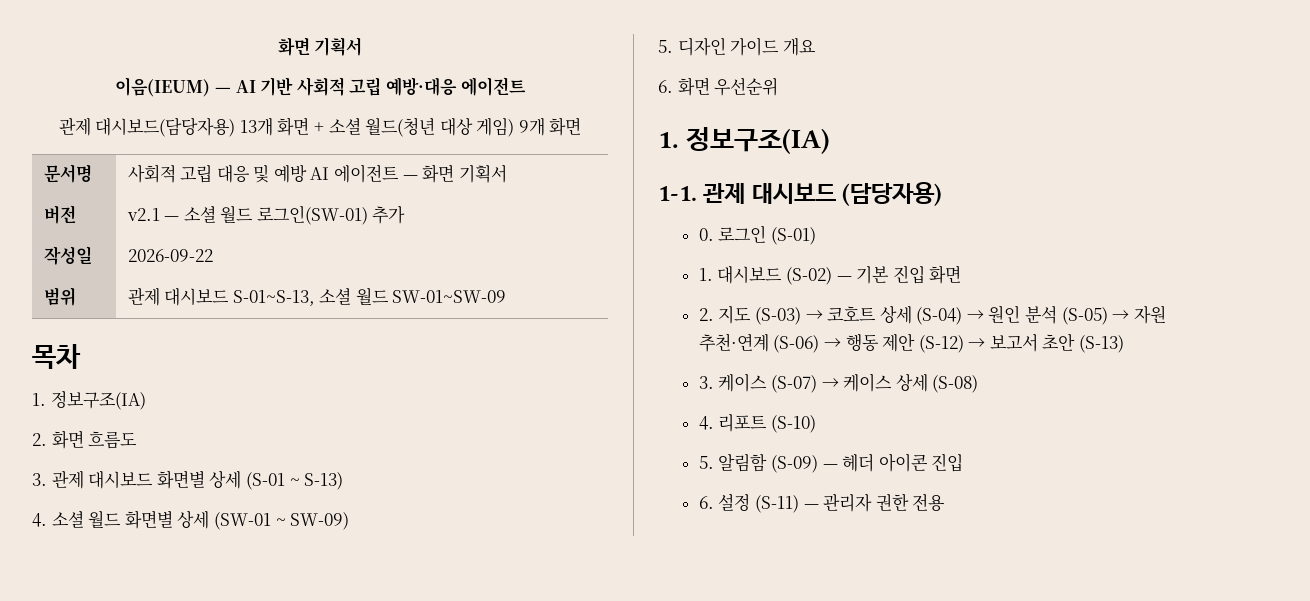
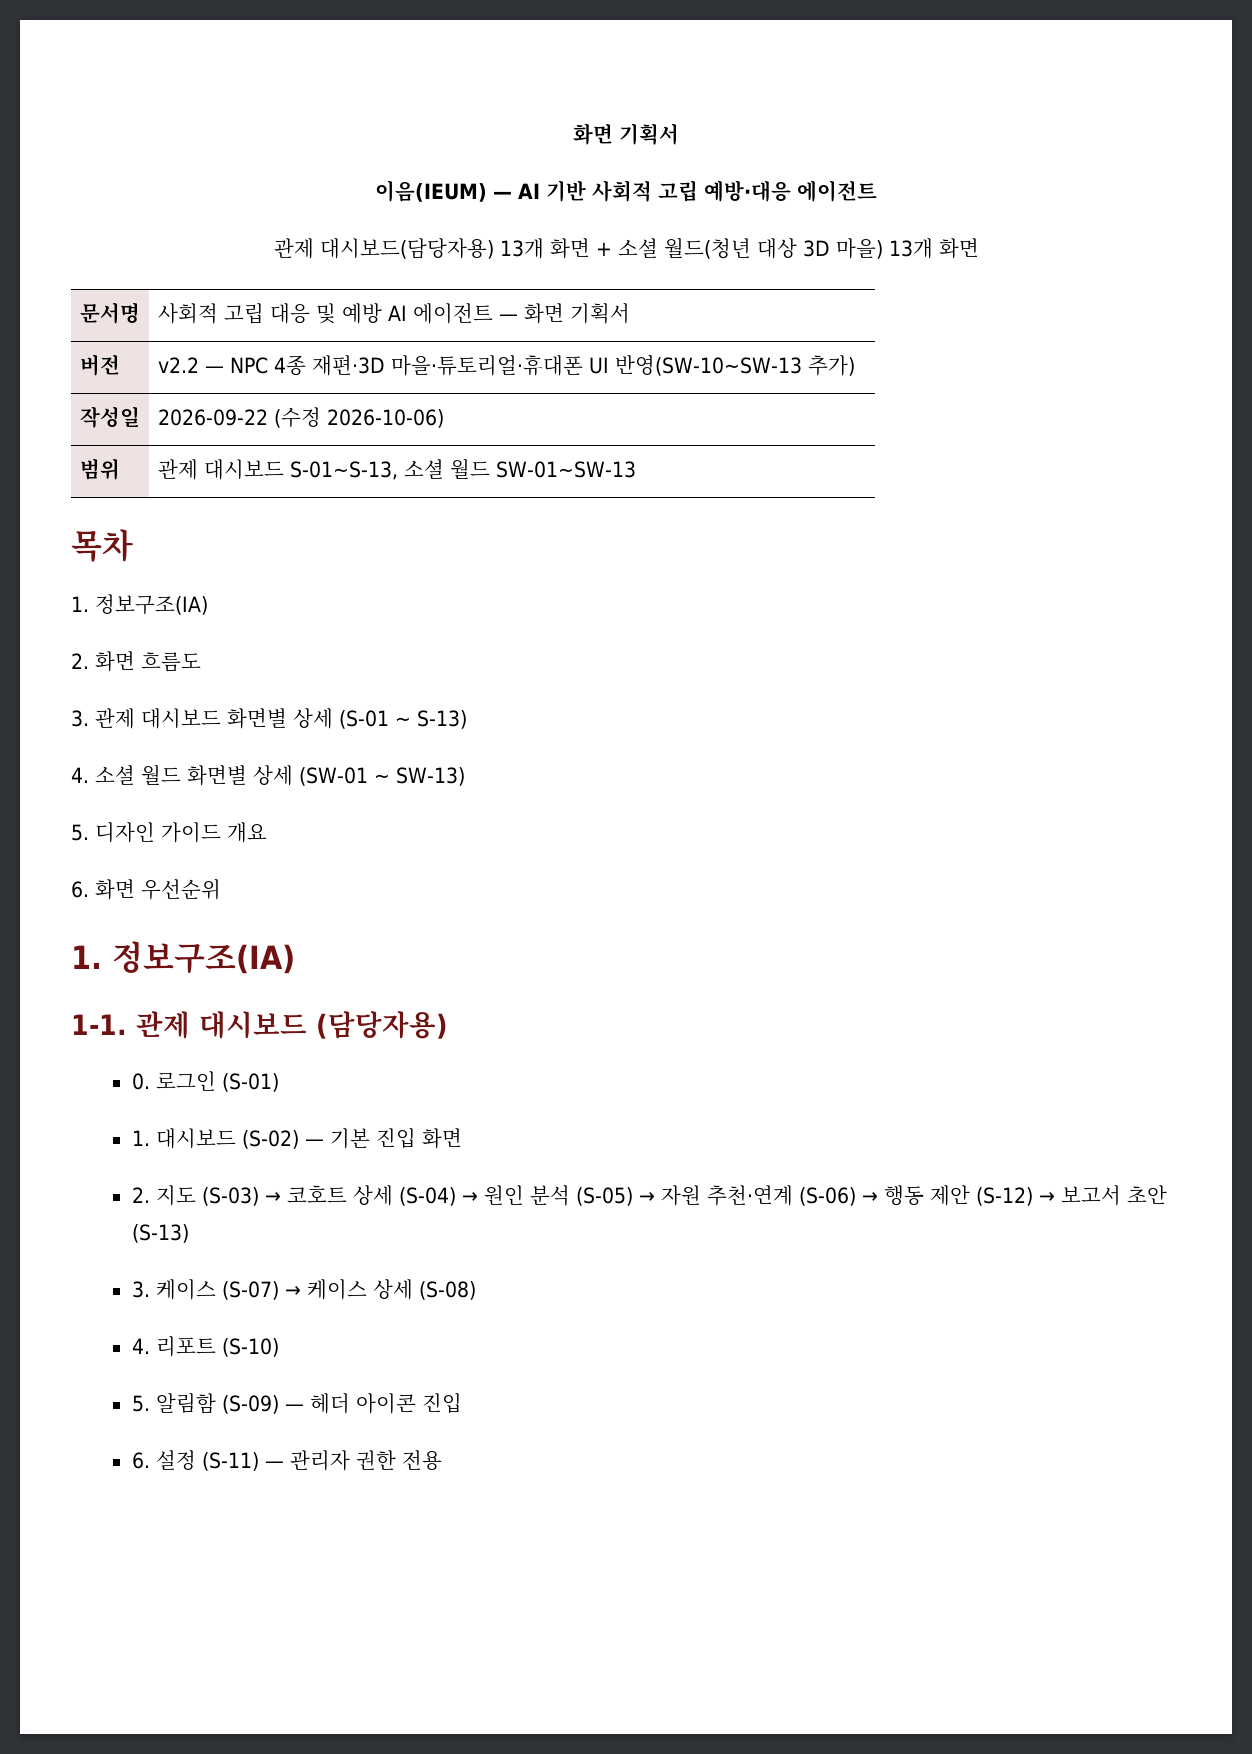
- 관제 대시보드(담당자용) 13개 화면 + 소셜 월드(청년 대상 게임) 9개 화면
+ 관제 대시보드(담당자용) 13개 화면 + 소셜 월드(청년 대상 3D 마을) 13개 화면
- 버전 | v2.1 — 소셜 월드 로그인(SW-01) 추가
+ 버전 | v2.2 — NPC 4종 재편·3D 마을·튜토리얼·휴대폰 UI 반영(SW-10~SW-13 추가)
- 작성일 | 2026-09-22
+ 작성일 | 2026-09-22 (수정 2026-10-06)
- 범위 | 관제 대시보드 S-01~S-13, 소셜 월드 SW-01~SW-09
+ 범위 | 관제 대시보드 S-01~S-13, 소셜 월드 SW-01~SW-13
- 4. 소셜 월드 화면별 상세 (SW-01 ~ SW-09)
+ 4. 소셜 월드 화면별 상세 (SW-01 ~ SW-13)

